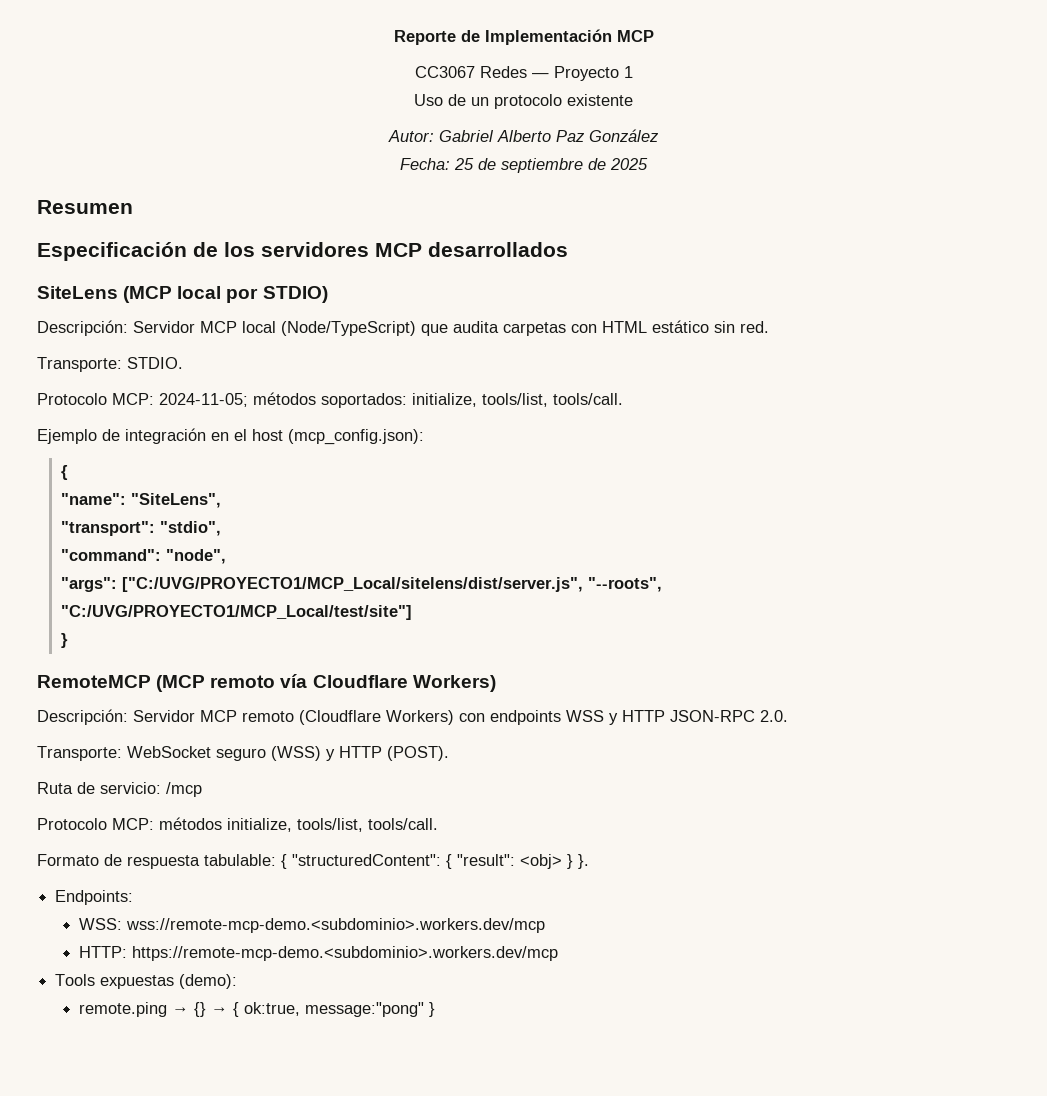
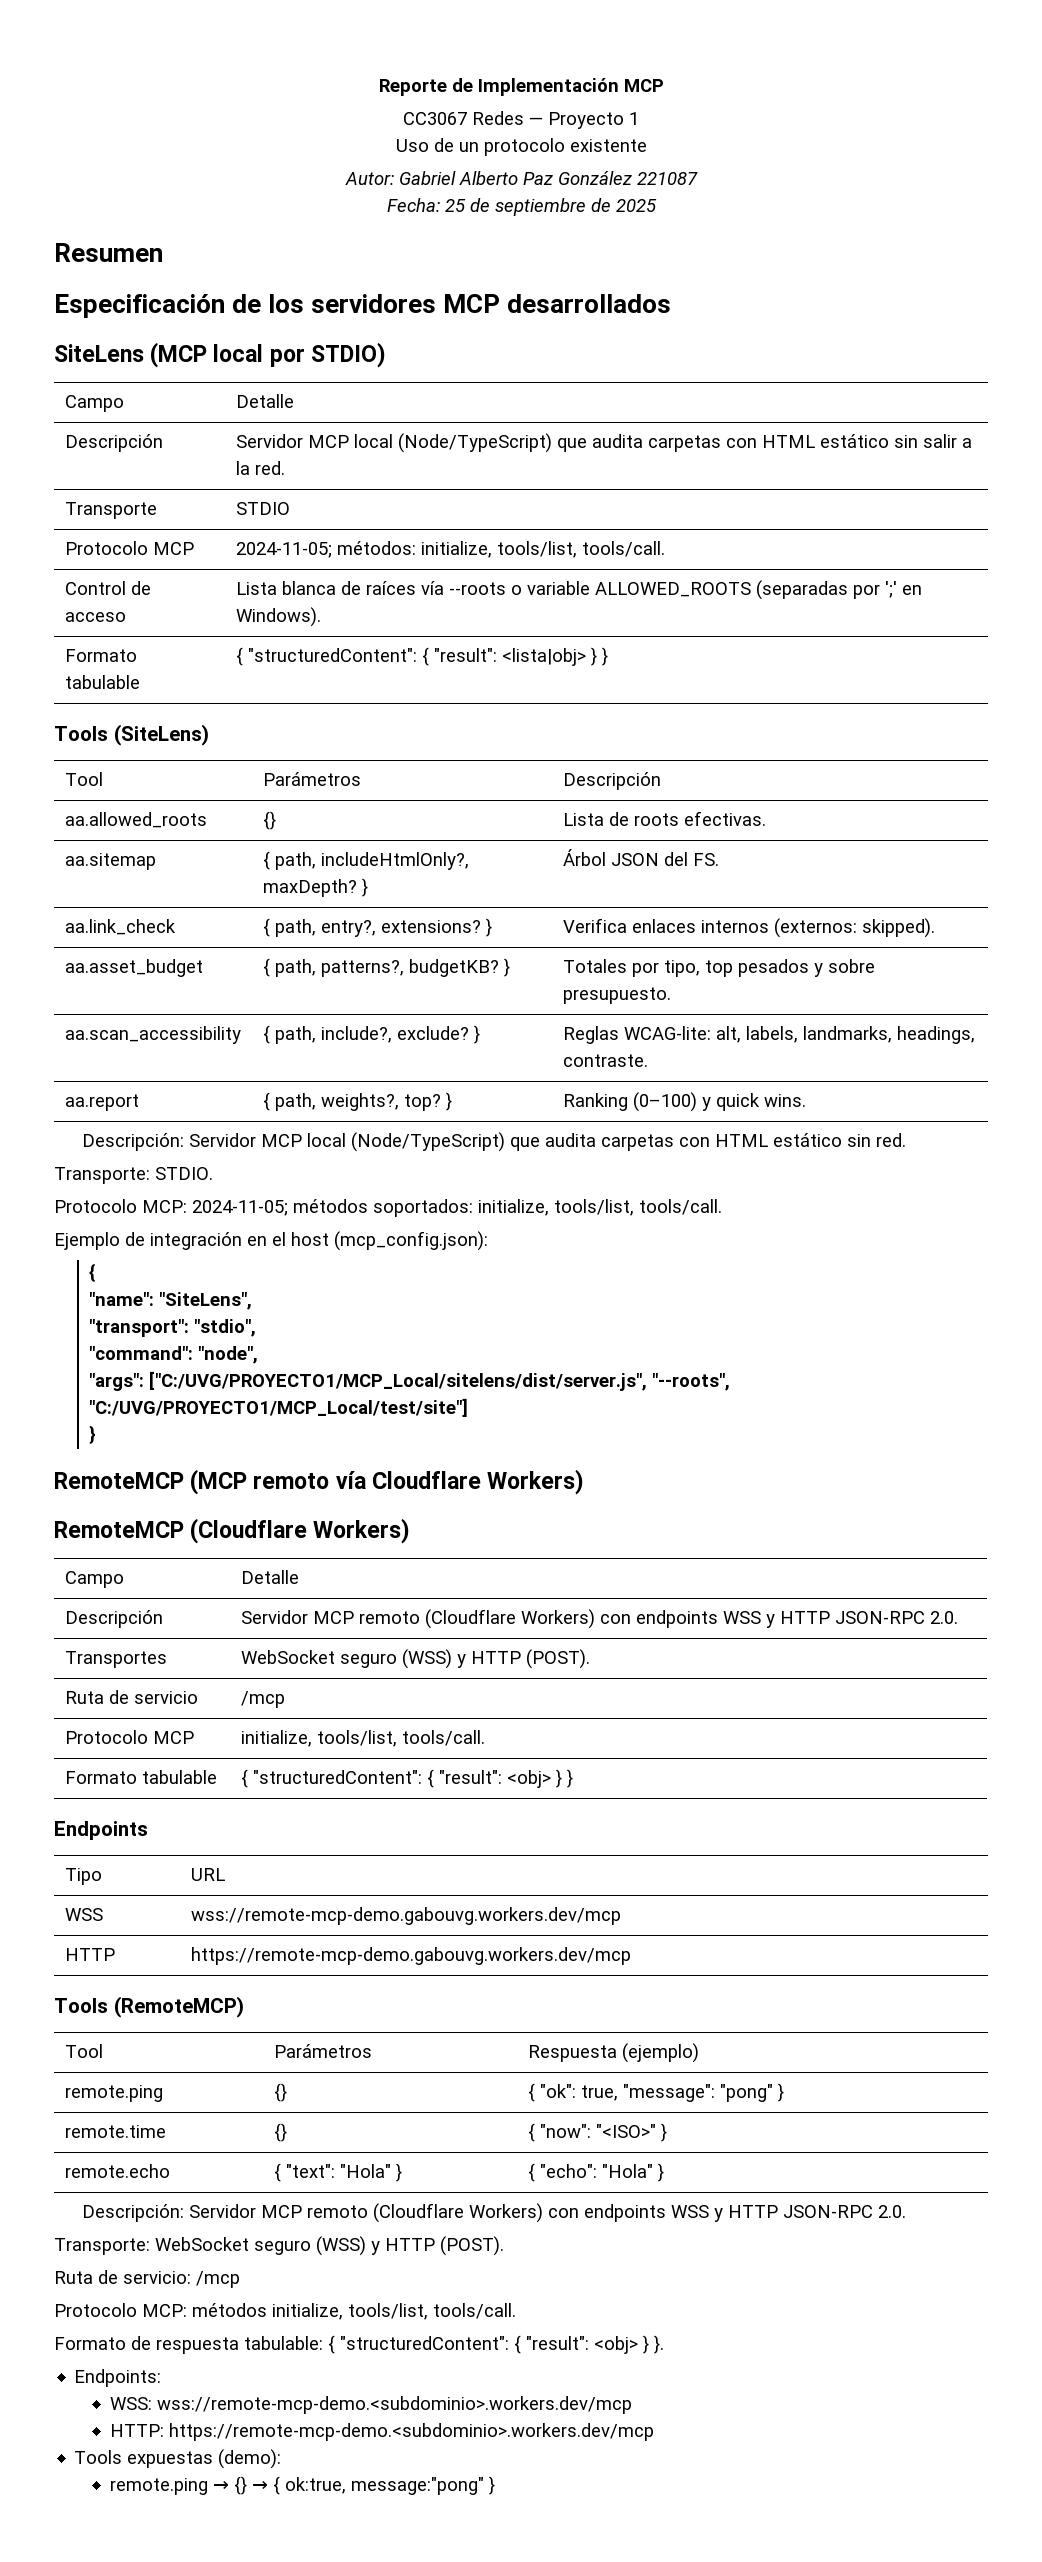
- Autor: Gabriel Alberto Paz González
+ Autor: Gabriel Alberto Paz González 221087
  SiteLens (MCP local por STDIO)
+ Campo | Detalle
+ Descripción | Servidor MCP local (Node/TypeScript) que audita carpetas con HTML estático sin salir a la red.
+ Transporte | STDIO
+ Protocolo MCP | 2024-11-05; métodos: initialize, tools/list, tools/call.
+ Control de acceso | Lista blanca de raíces vía --roots o variable ALLOWED_ROOTS (separadas por ';' en Windows).
+ Formato tabulable | { "structuredContent": { "result": <lista|obj> } }
+ Tools (SiteLens)
+ Tool | Parámetros | Descripción
+ aa.allowed_roots | {} | Lista de roots efectivas.
+ aa.sitemap | { path, includeHtmlOnly?, maxDepth? } | Árbol JSON del FS.
+ aa.link_check | { path, entry?, extensions? } | Verifica enlaces internos (externos: skipped).
+ aa.asset_budget | { path, patterns?, budgetKB? } | Totales por tipo, top pesados y sobre presupuesto.
+ aa.scan_accessibility | { path, include?, exclude? } | Reglas WCAG-lite: alt, labels, landmarks, headings, contraste.
+ aa.report | { path, weights?, top? } | Ranking (0–100) y quick wins.
+ RemoteMCP (Cloudflare Workers)
+ Campo | Detalle
+ Descripción | Servidor MCP remoto (Cloudflare Workers) con endpoints WSS y HTTP JSON-RPC 2.0.
+ Transportes | WebSocket seguro (WSS) y HTTP (POST).
+ Ruta de servicio | /mcp
+ Protocolo MCP | initialize, tools/list, tools/call.
+ Formato tabulable | { "structuredContent": { "result": <obj> } }
+ Endpoints
+ Tipo | URL
+ WSS | wss://remote-mcp-demo.gabouvg.workers.dev/mcp
+ HTTP | https://remote-mcp-demo.gabouvg.workers.dev/mcp
+ Tools (RemoteMCP)
+ Tool | Parámetros | Respuesta (ejemplo)
+ remote.ping | {} | { "ok": true, "message": "pong" }
+ remote.time | {} | { "now": "<ISO>" }
+ remote.echo | { "text": "Hola" } | { "echo": "Hola" }

